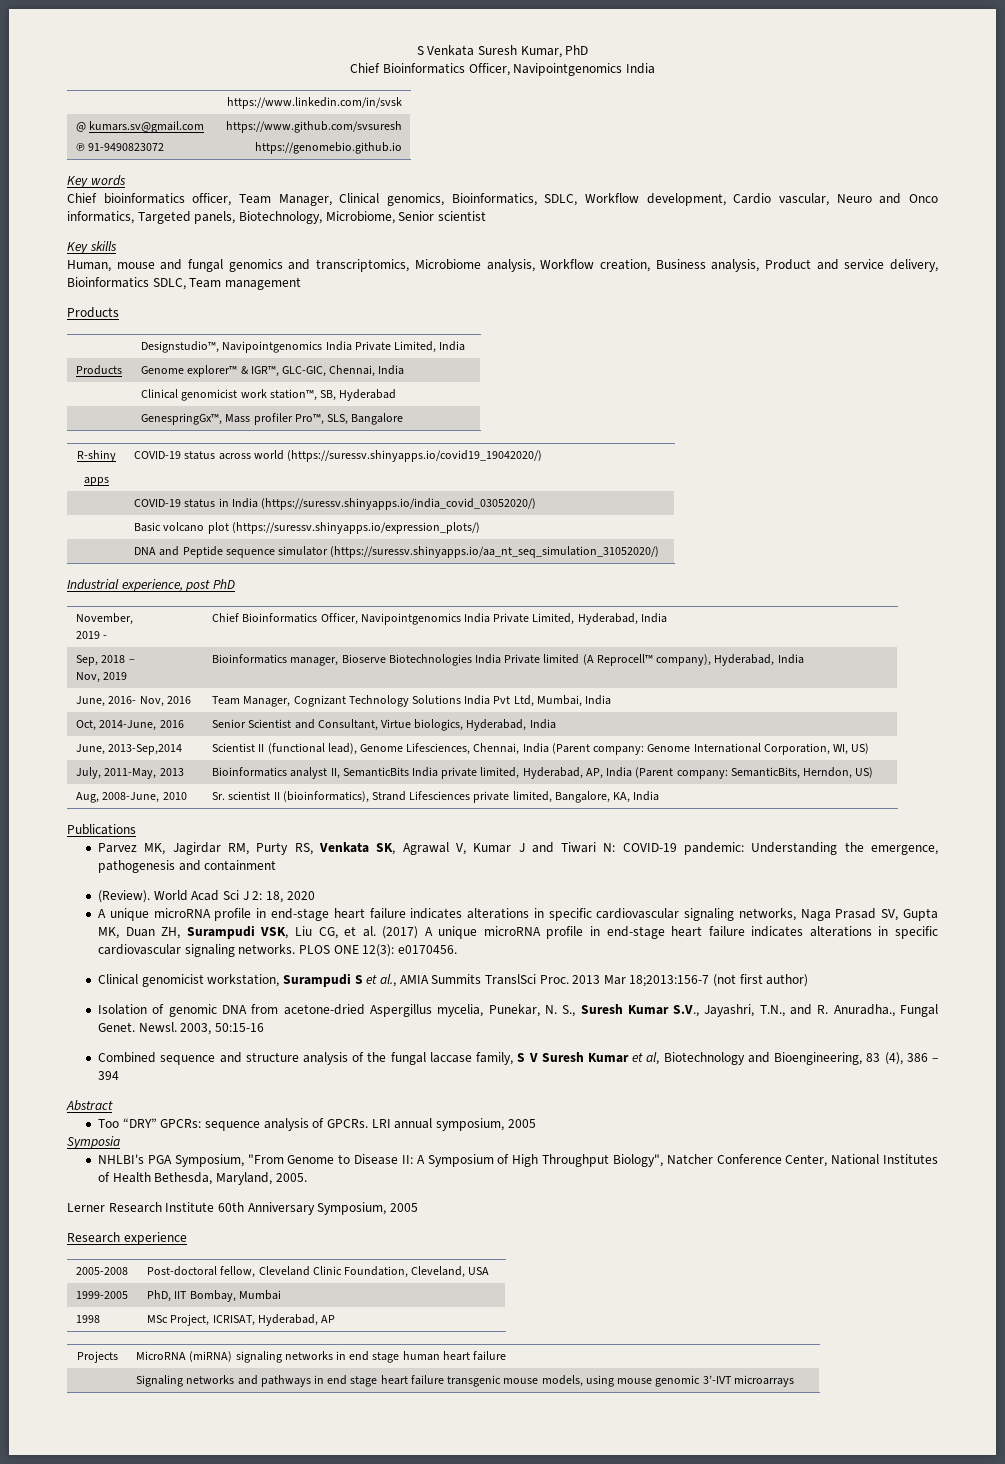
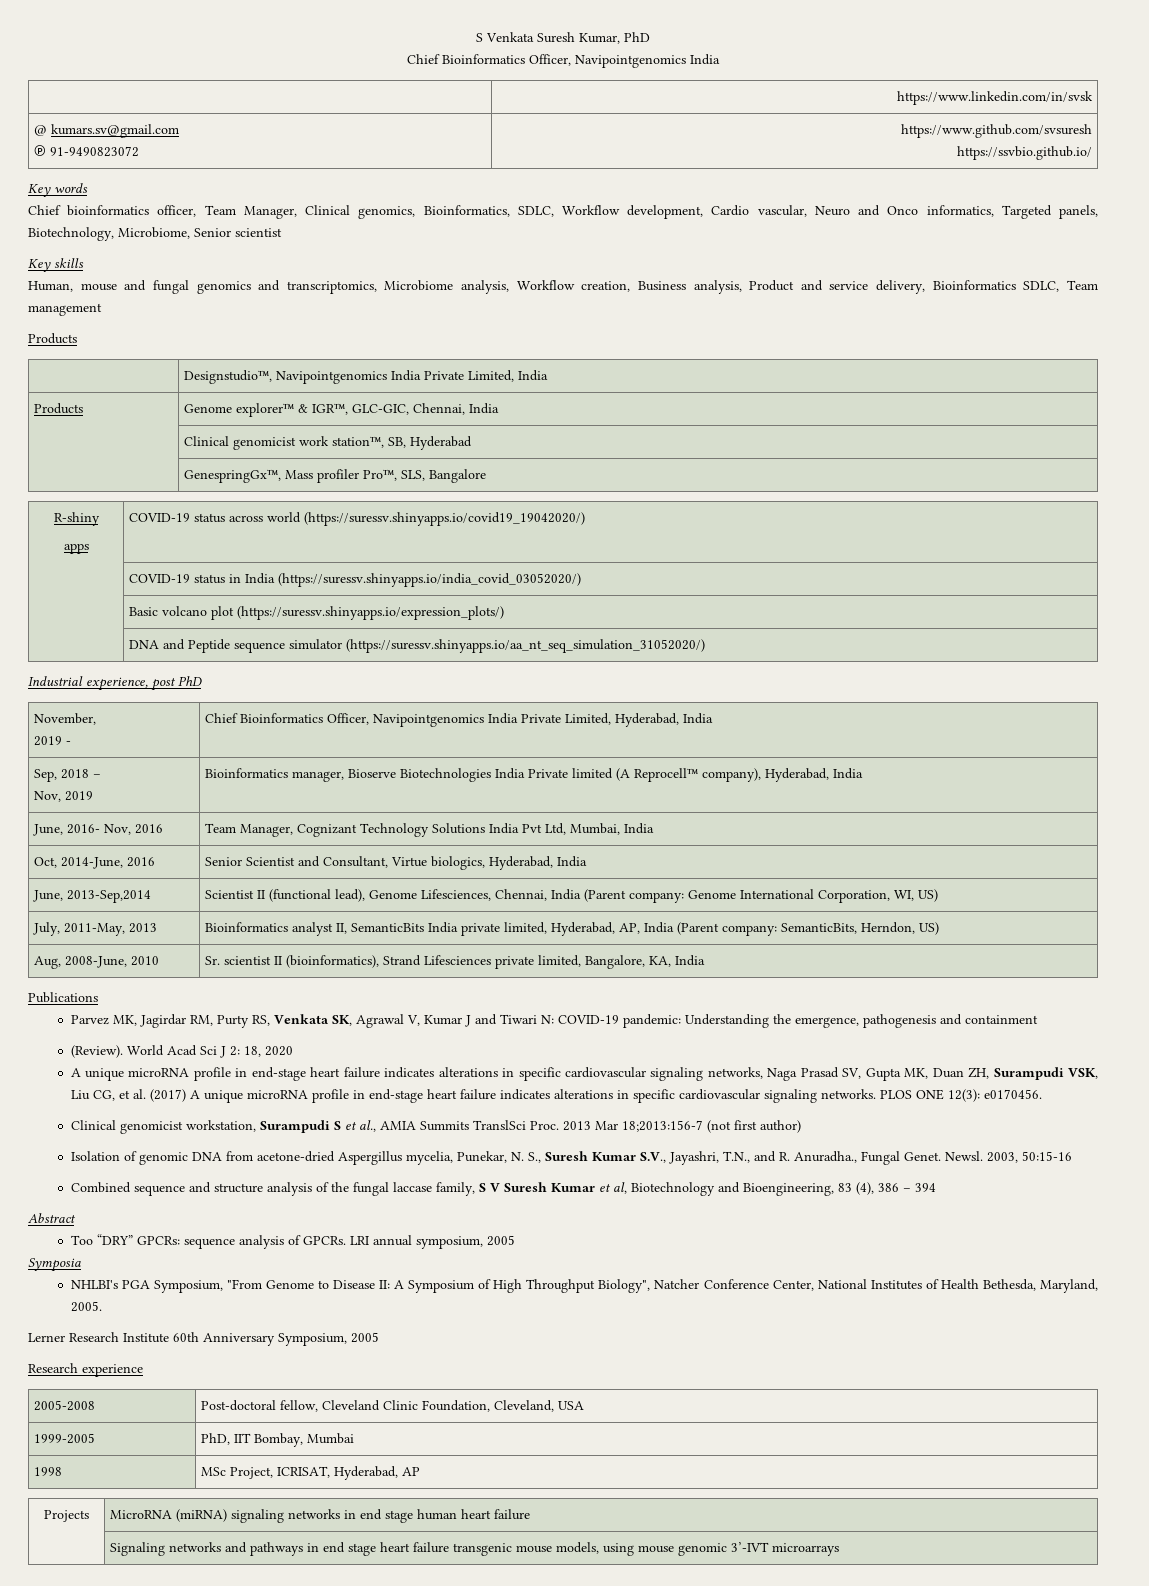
  @ kumars.sv@gmail.com
  ℗ 91-9490823072 | https://www.github.com/svsuresh
- https://genomebio.github.io
+ https://ssvbio.github.io/

